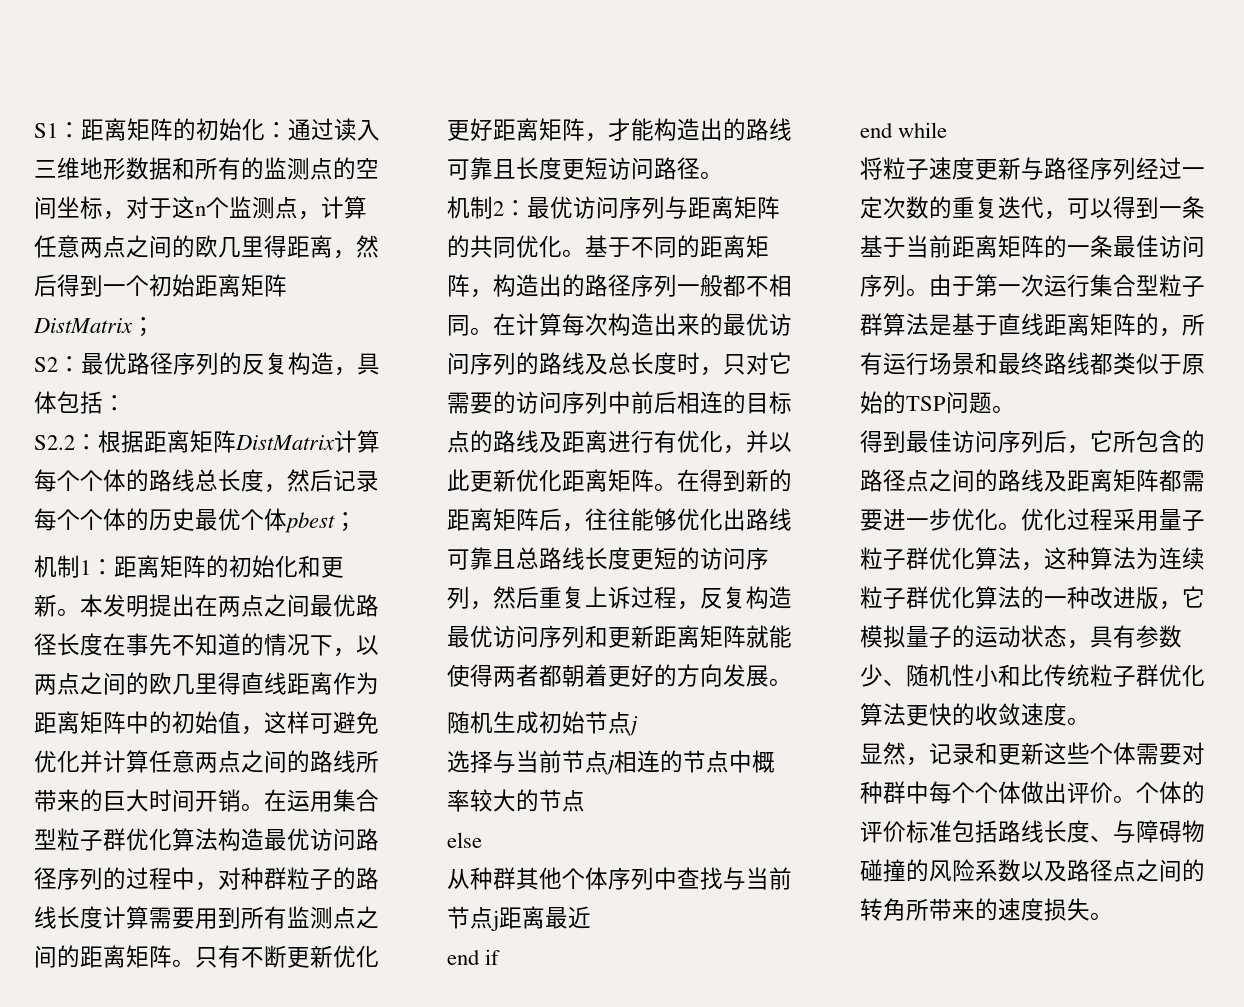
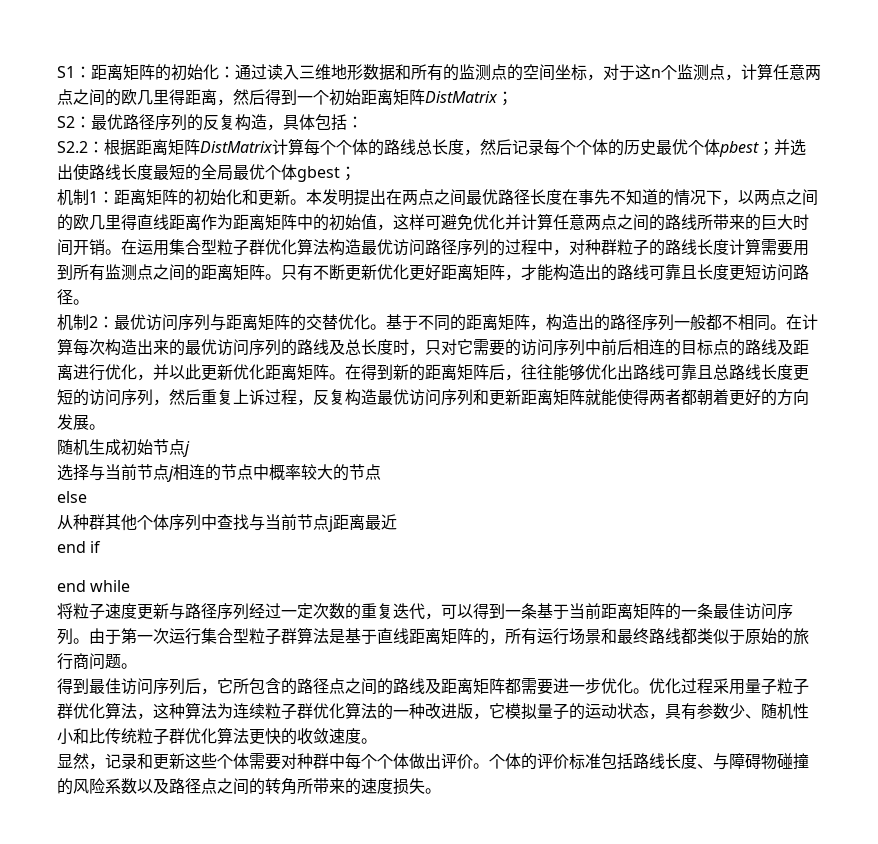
- S2.2：根据距离矩阵DistMatrix计算每个个体的路线总长度，然后记录每个个体的历史最优个体pbest；
+ S2.2：根据距离矩阵DistMatrix计算每个个体的路线总长度，然后记录每个个体的历史最优个体pbest；并选出使路线长度最短的全局最优个体gbest；
- 机制2：最优访问序列与距离矩阵的共同优化。
+ 机制2：最优访问序列与距离矩阵的交替优化。
- 在计算每次构造出来的最优访问序列的路线及总长度时，只对它需要的访问序列中前后相连的目标点的路线及距离进行有优化，并以此更新优化距离矩阵。
+ 在计算每次构造出来的最优访问序列的路线及总长度时，只对它需要的访问序列中前后相连的目标点的路线及距离进行优化，并以此更新优化距离矩阵。
- 由于第一次运行集合型粒子群算法是基于直线距离矩阵的，所有运行场景和最终路线都类似于原始的TSP问题。
+ 由于第一次运行集合型粒子群算法是基于直线距离矩阵的，所有运行场景和最终路线都类似于原始的旅行商问题。

